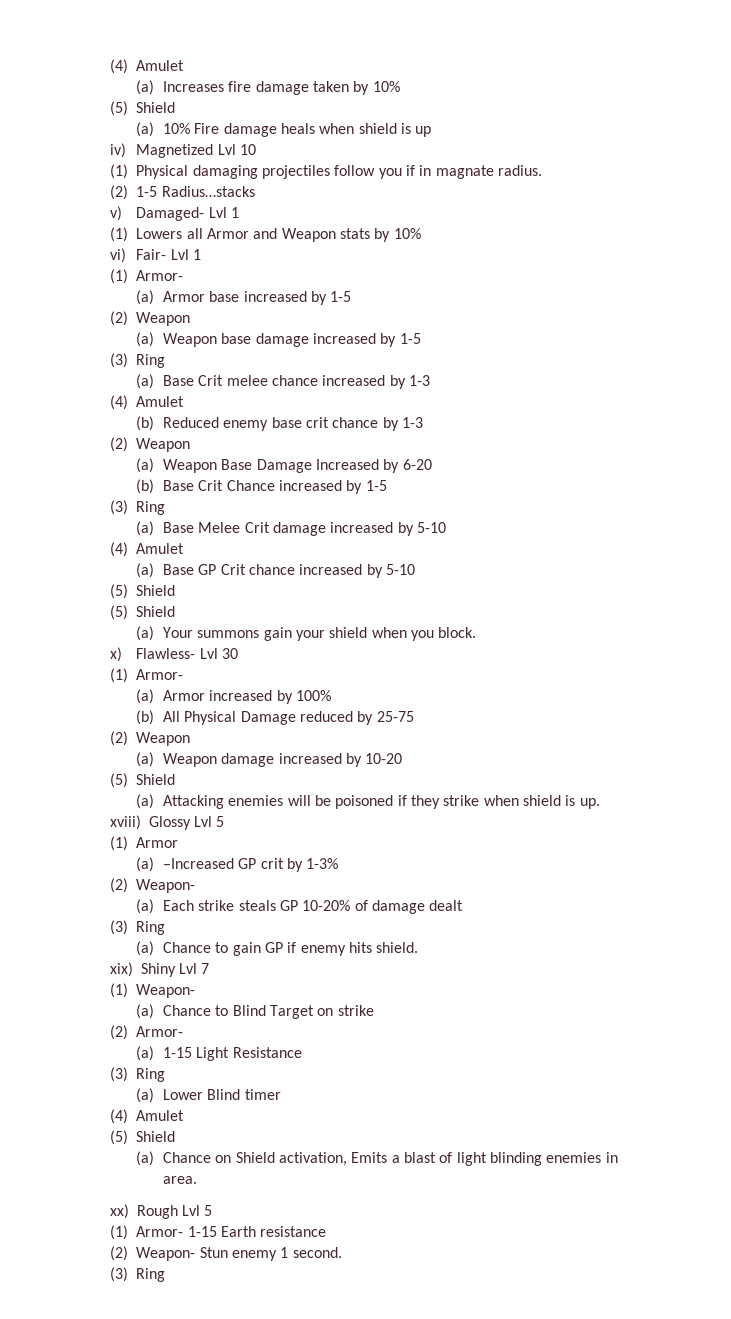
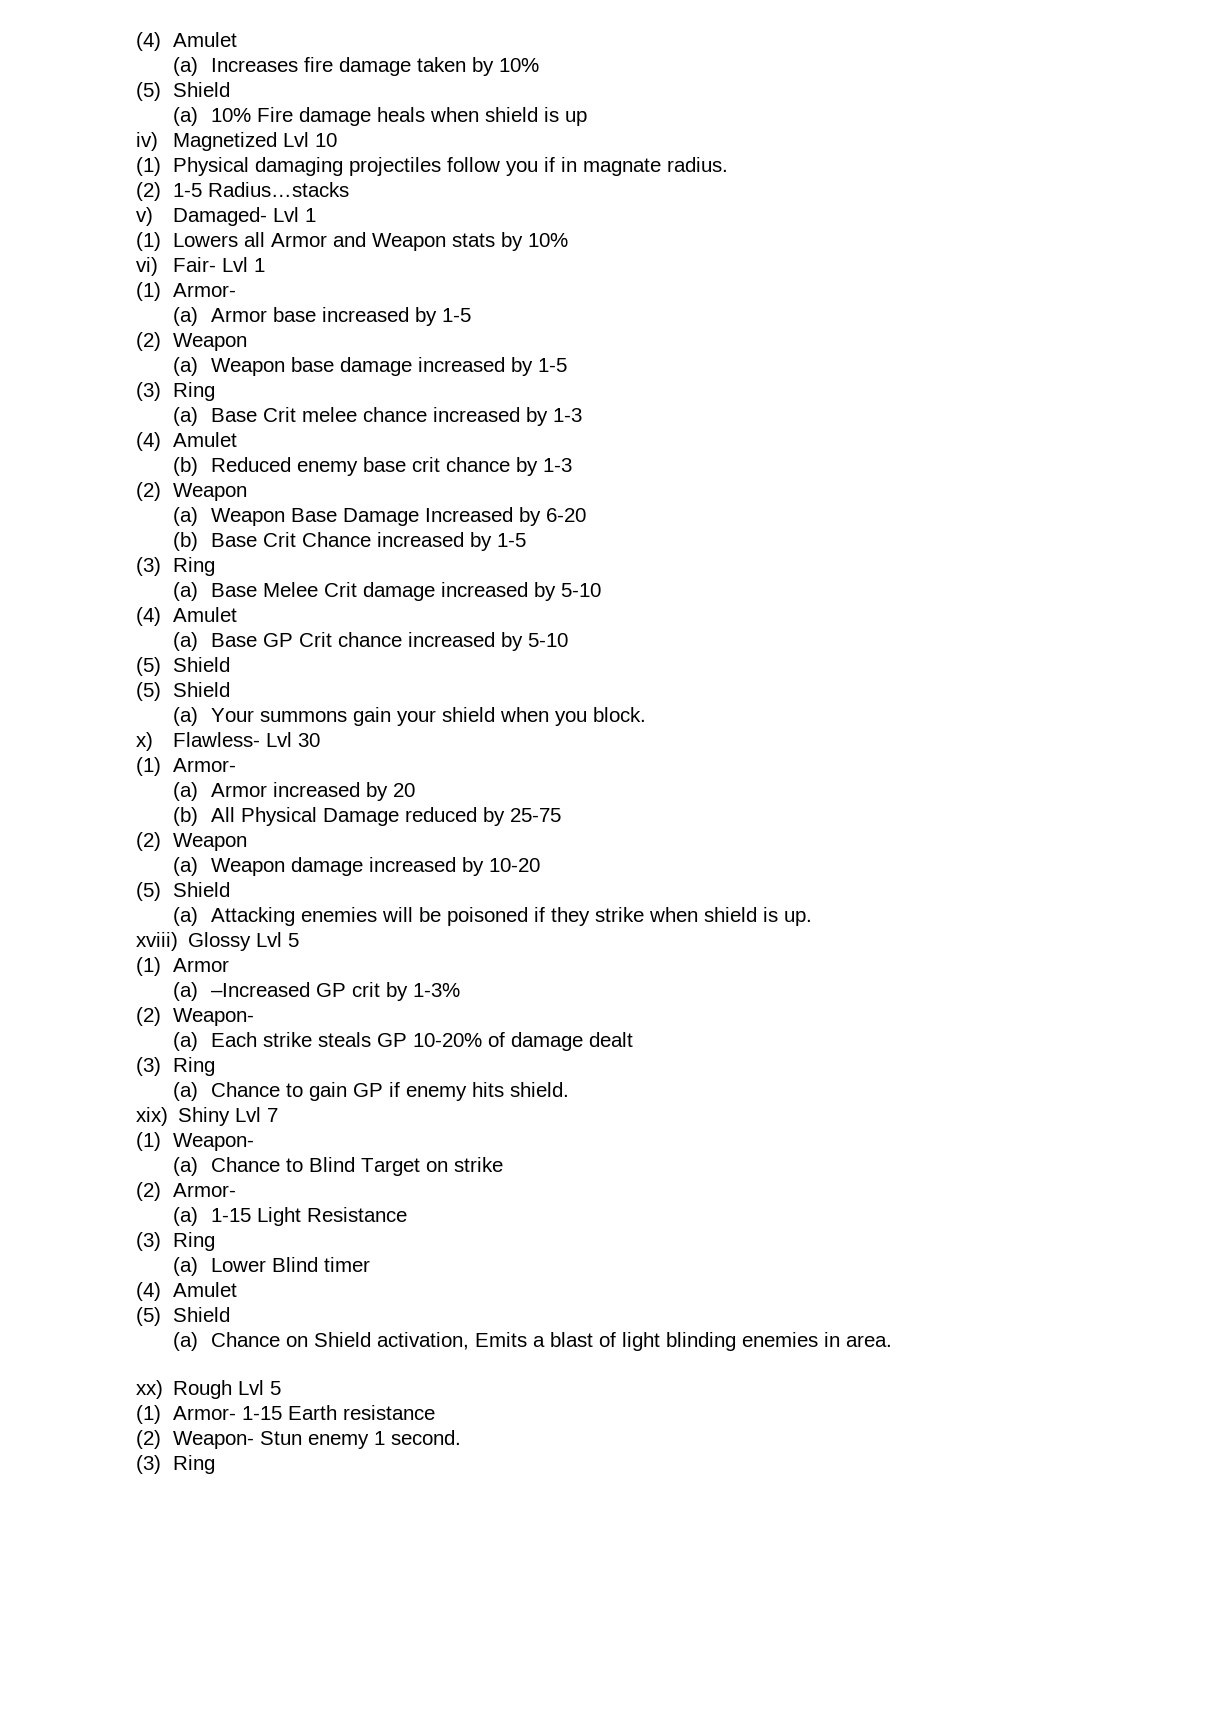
- (a) Armor increased by 100%
+ (a) Armor increased by 20

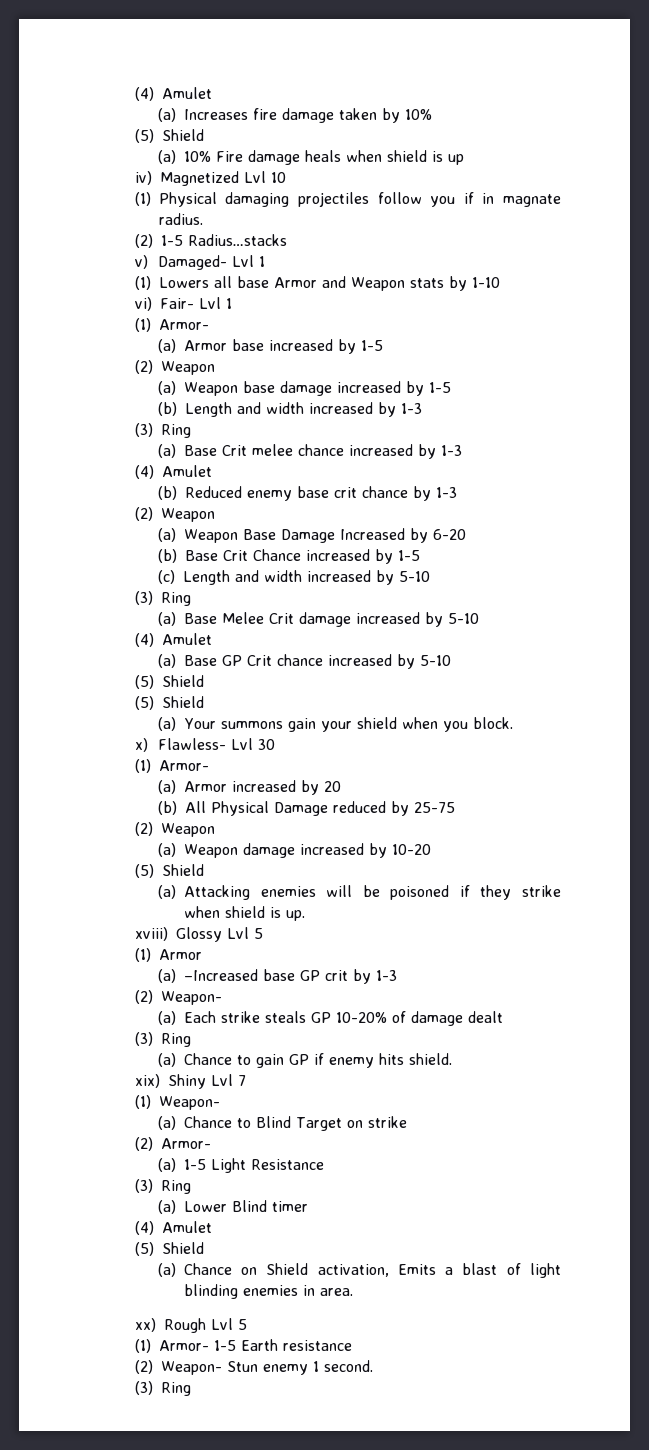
- (1) Lowers all Armor and Weapon stats by 10%
+ (1) Lowers all base Armor and Weapon stats by 1-10
+ (b) Length and width increased by 1-3
+ (c) Length and width increased by 5-10
- (a) –Increased GP crit by 1-3%
+ (a) –Increased base GP crit by 1-3
- (a) 1-15 Light Resistance
+ (a) 1-5 Light Resistance
- (1) Armor- 1-15 Earth resistance
+ (1) Armor- 1-5 Earth resistance

